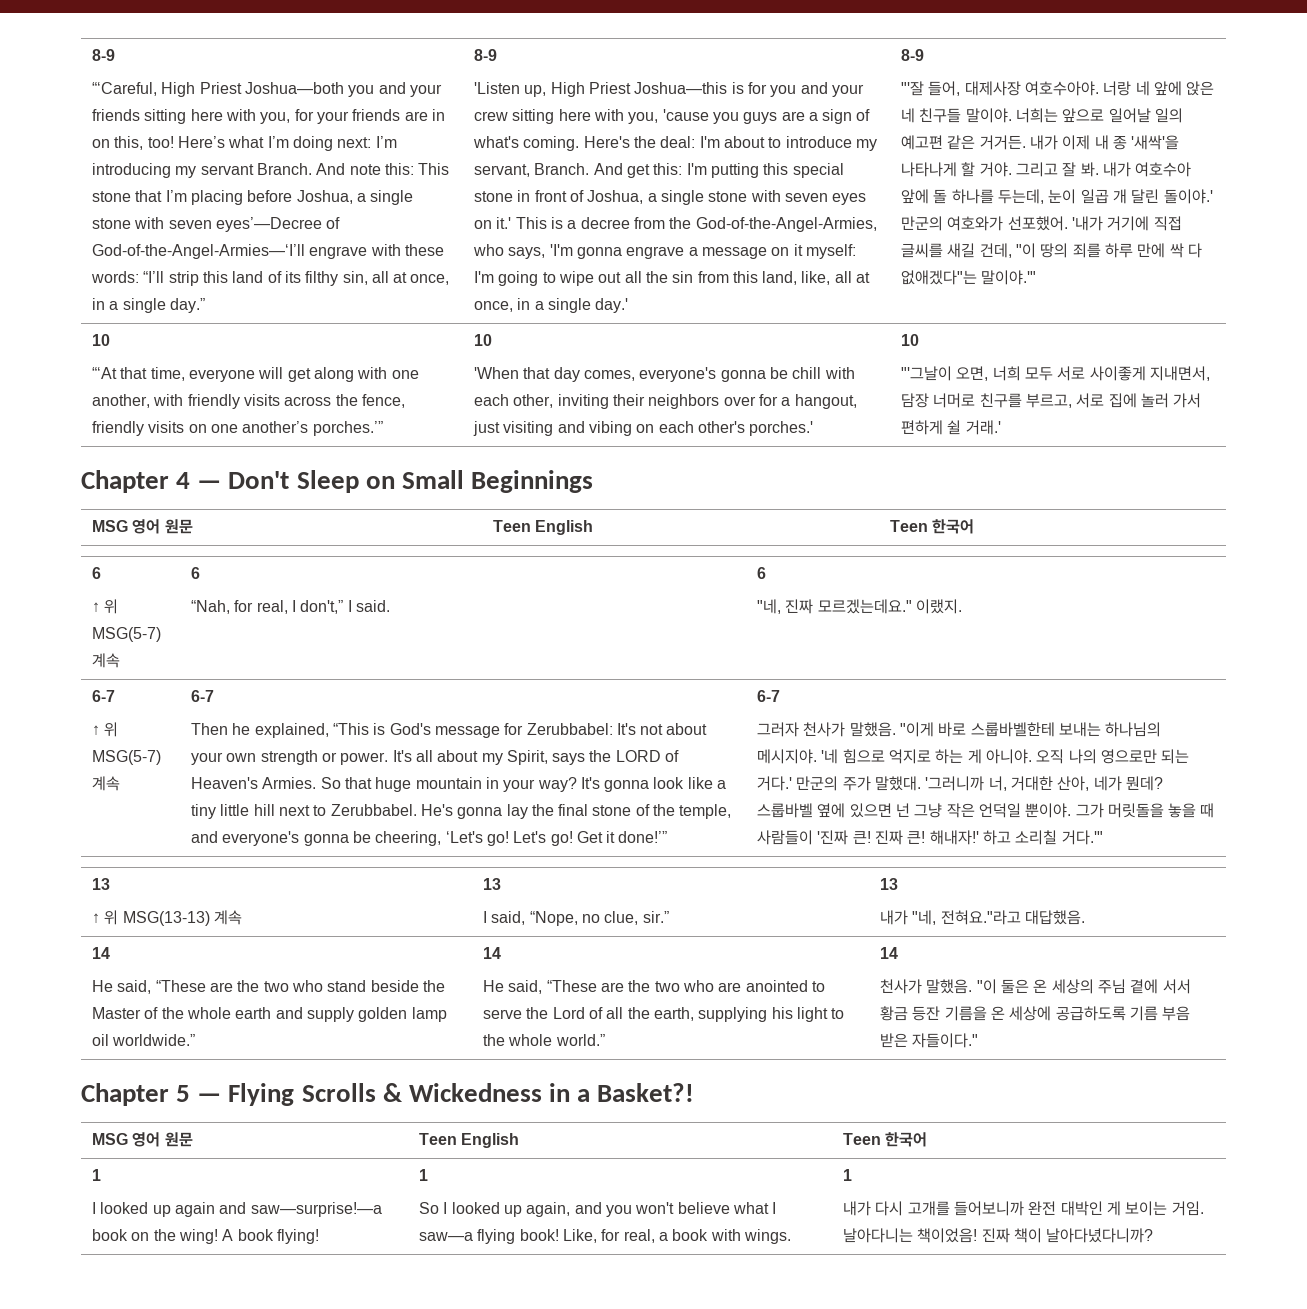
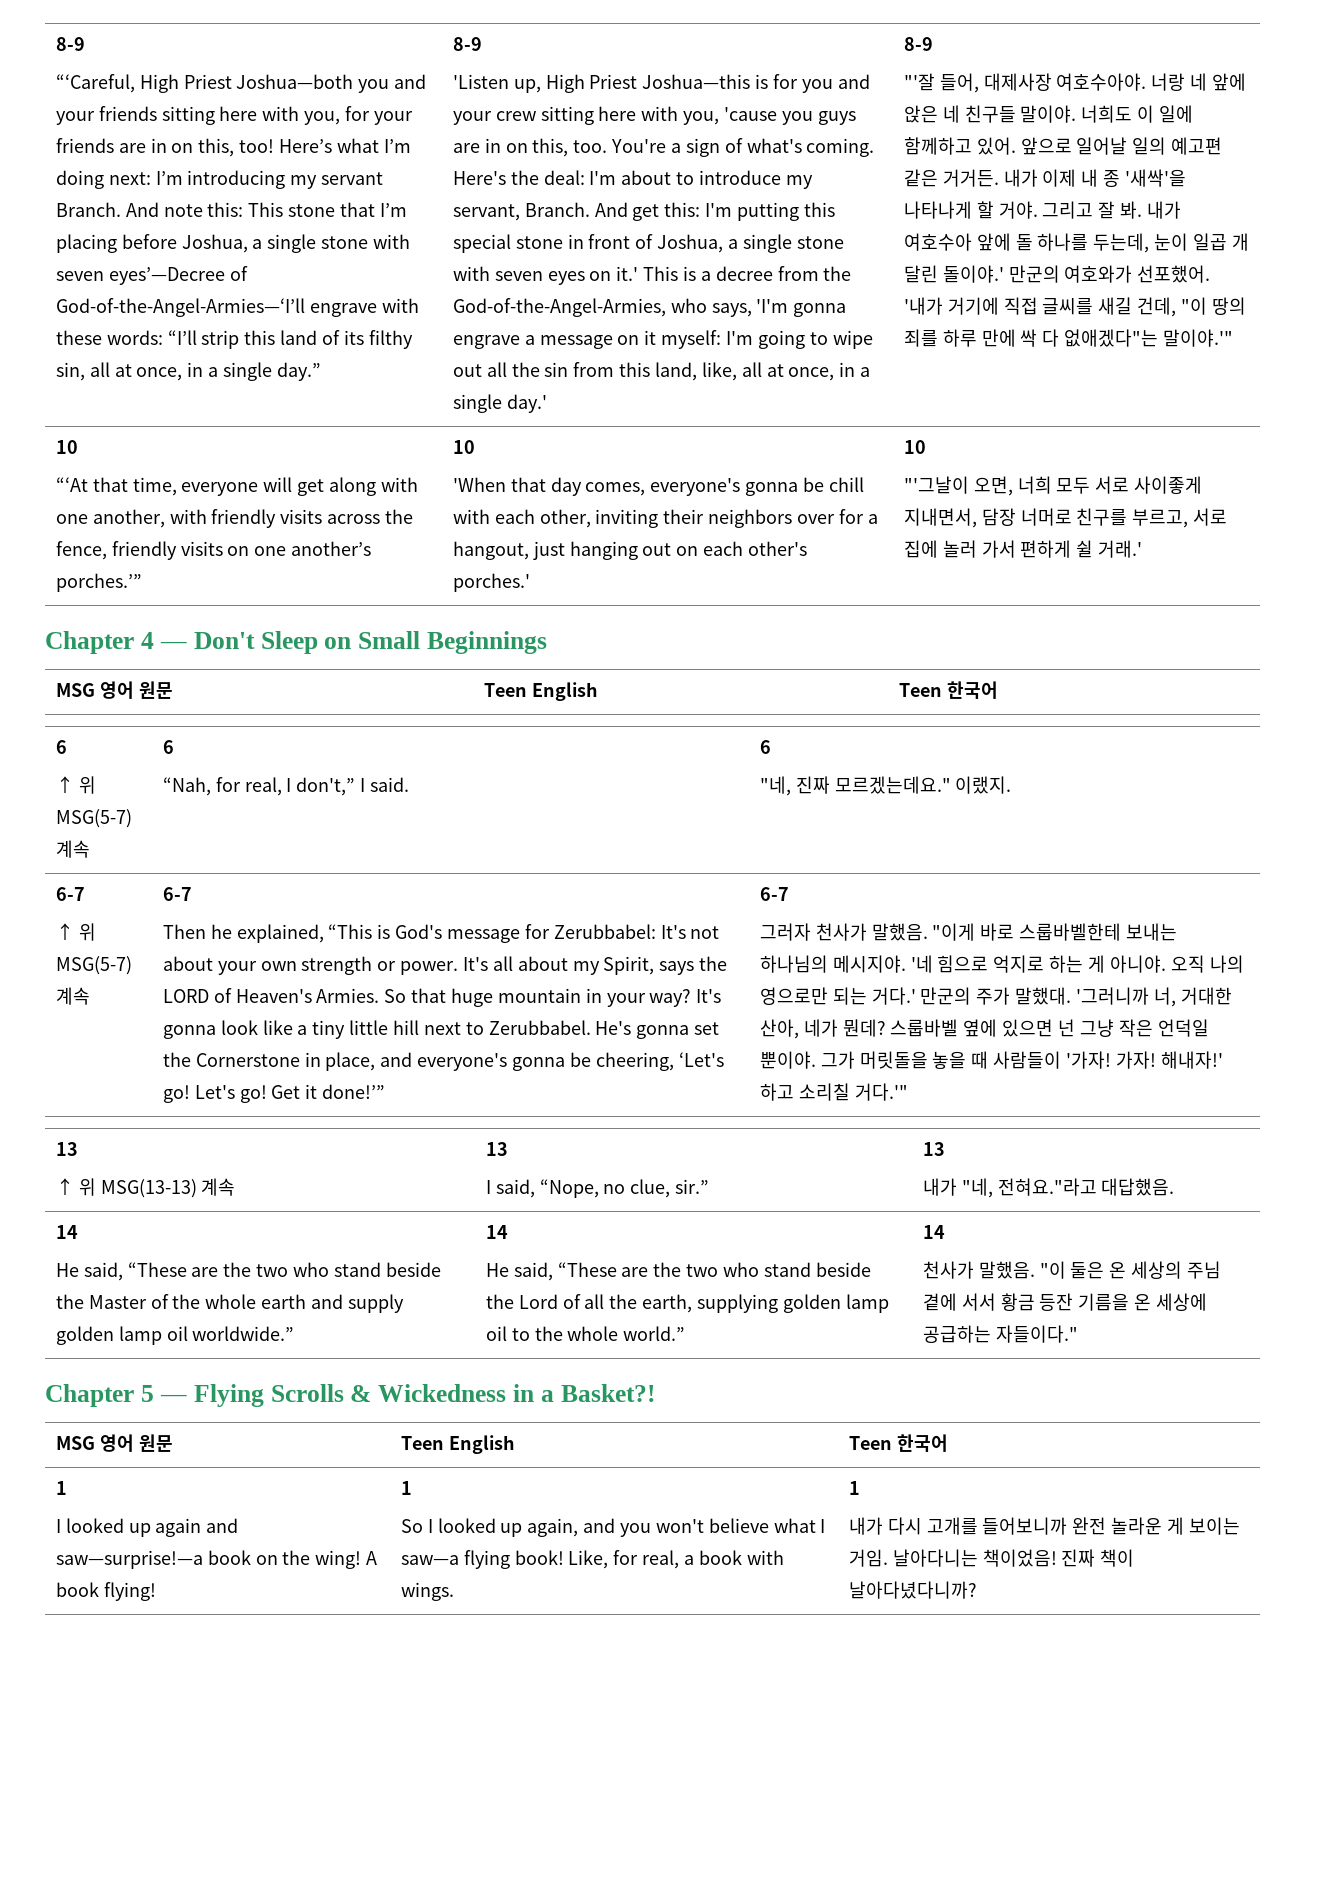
- 'Listen up, High Priest Joshua—this is for you and your crew sitting here with you, 'cause you guys are a sign of what's coming.
+ 'Listen up, High Priest Joshua—this is for you and your crew sitting here with you, 'cause you guys are in on this, too. You're a sign of what's coming.
- 너희는 앞으로 일어날 일의 예고편 같은 거거든.
+ 너희도 이 일에 함께하고 있어. 앞으로 일어날 일의 예고편 같은 거거든.
- 'When that day comes, everyone's gonna be chill with each other, inviting their neighbors over for a hangout, just visiting and vibing on each other's porches.'
+ 'When that day comes, everyone's gonna be chill with each other, inviting their neighbors over for a hangout, just hanging out on each other's porches.'
- He's gonna lay the final stone of the temple, and everyone's gonna be cheering, ‘Let's go!
+ He's gonna set the Cornerstone in place, and everyone's gonna be cheering, ‘Let's go!
- 그가 머릿돌을 놓을 때 사람들이 '진짜 큰! 진짜 큰!
+ 그가 머릿돌을 놓을 때 사람들이 '가자! 가자!
- He said, “These are the two who are anointed to serve the Lord of all the earth, supplying his light to the whole world.”
+ He said, “These are the two who stand beside the Lord of all the earth, supplying golden lamp oil to the whole world.”
- "이 둘은 온 세상의 주님 곁에 서서 황금 등잔 기름을 온 세상에 공급하도록 기름 부음 받은 자들이다."
+ "이 둘은 온 세상의 주님 곁에 서서 황금 등잔 기름을 온 세상에 공급하는 자들이다."
- 내가 다시 고개를 들어보니까 완전 대박인 게 보이는 거임.
+ 내가 다시 고개를 들어보니까 완전 놀라운 게 보이는 거임.

